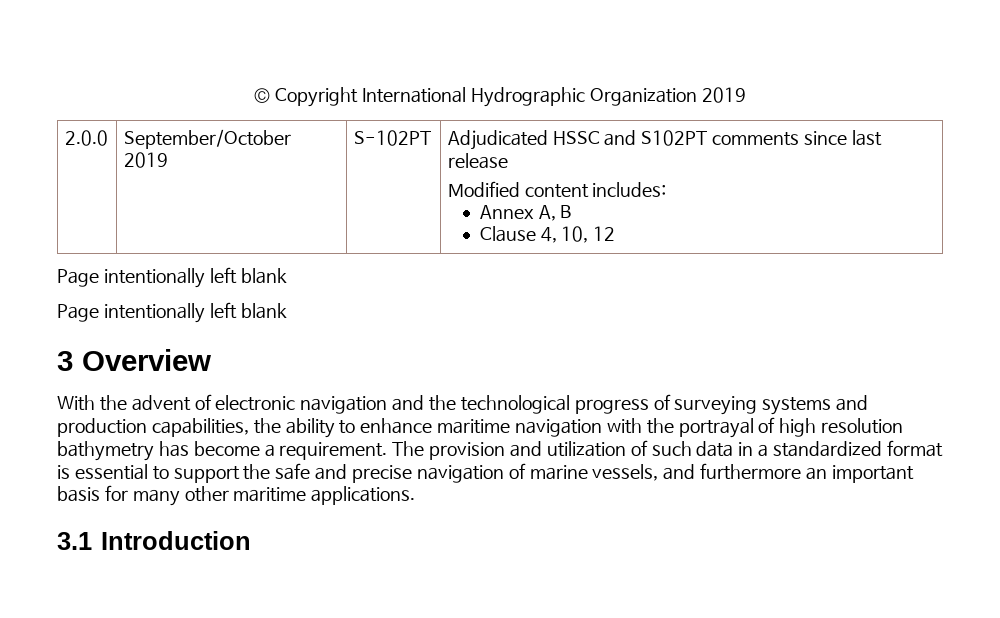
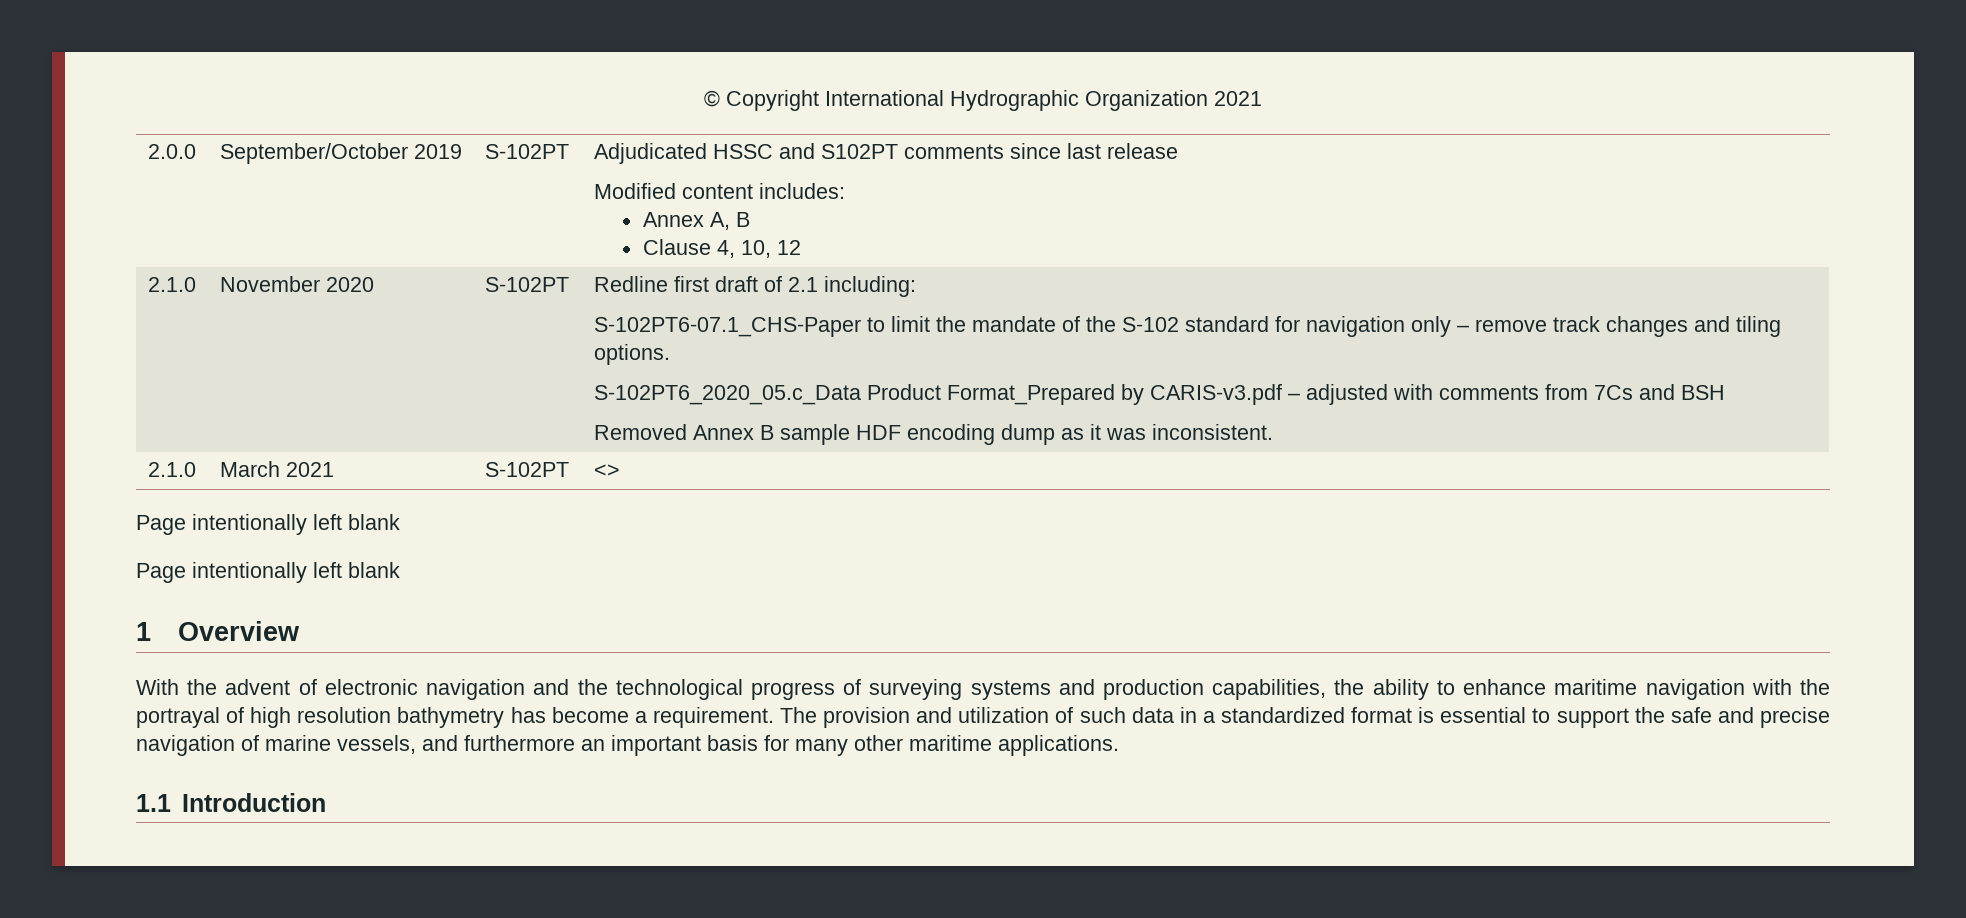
- © Copyright International Hydrographic Organization 2019
+ © Copyright International Hydrographic Organization 2021
+ 2.1.0 | November 2020 | S-102PT | Redline first draft of 2.1 including:
+ S-102PT6-07.1_CHS-Paper to limit the mandate of the S-102 standard for navigation only – remove track changes and tiling options.
+ S-102PT6_2020_05.c_Data Product Format_Prepared by CARIS-v3.pdf – adjusted with comments from 7Cs and BSH
+ Removed Annex B sample HDF encoding dump as it was inconsistent.
+ 2.1.0 | March 2021 | S-102PT | <>
- 3 Overview
+ 1 Overview
- 3.1 Introduction
+ 1.1 Introduction

